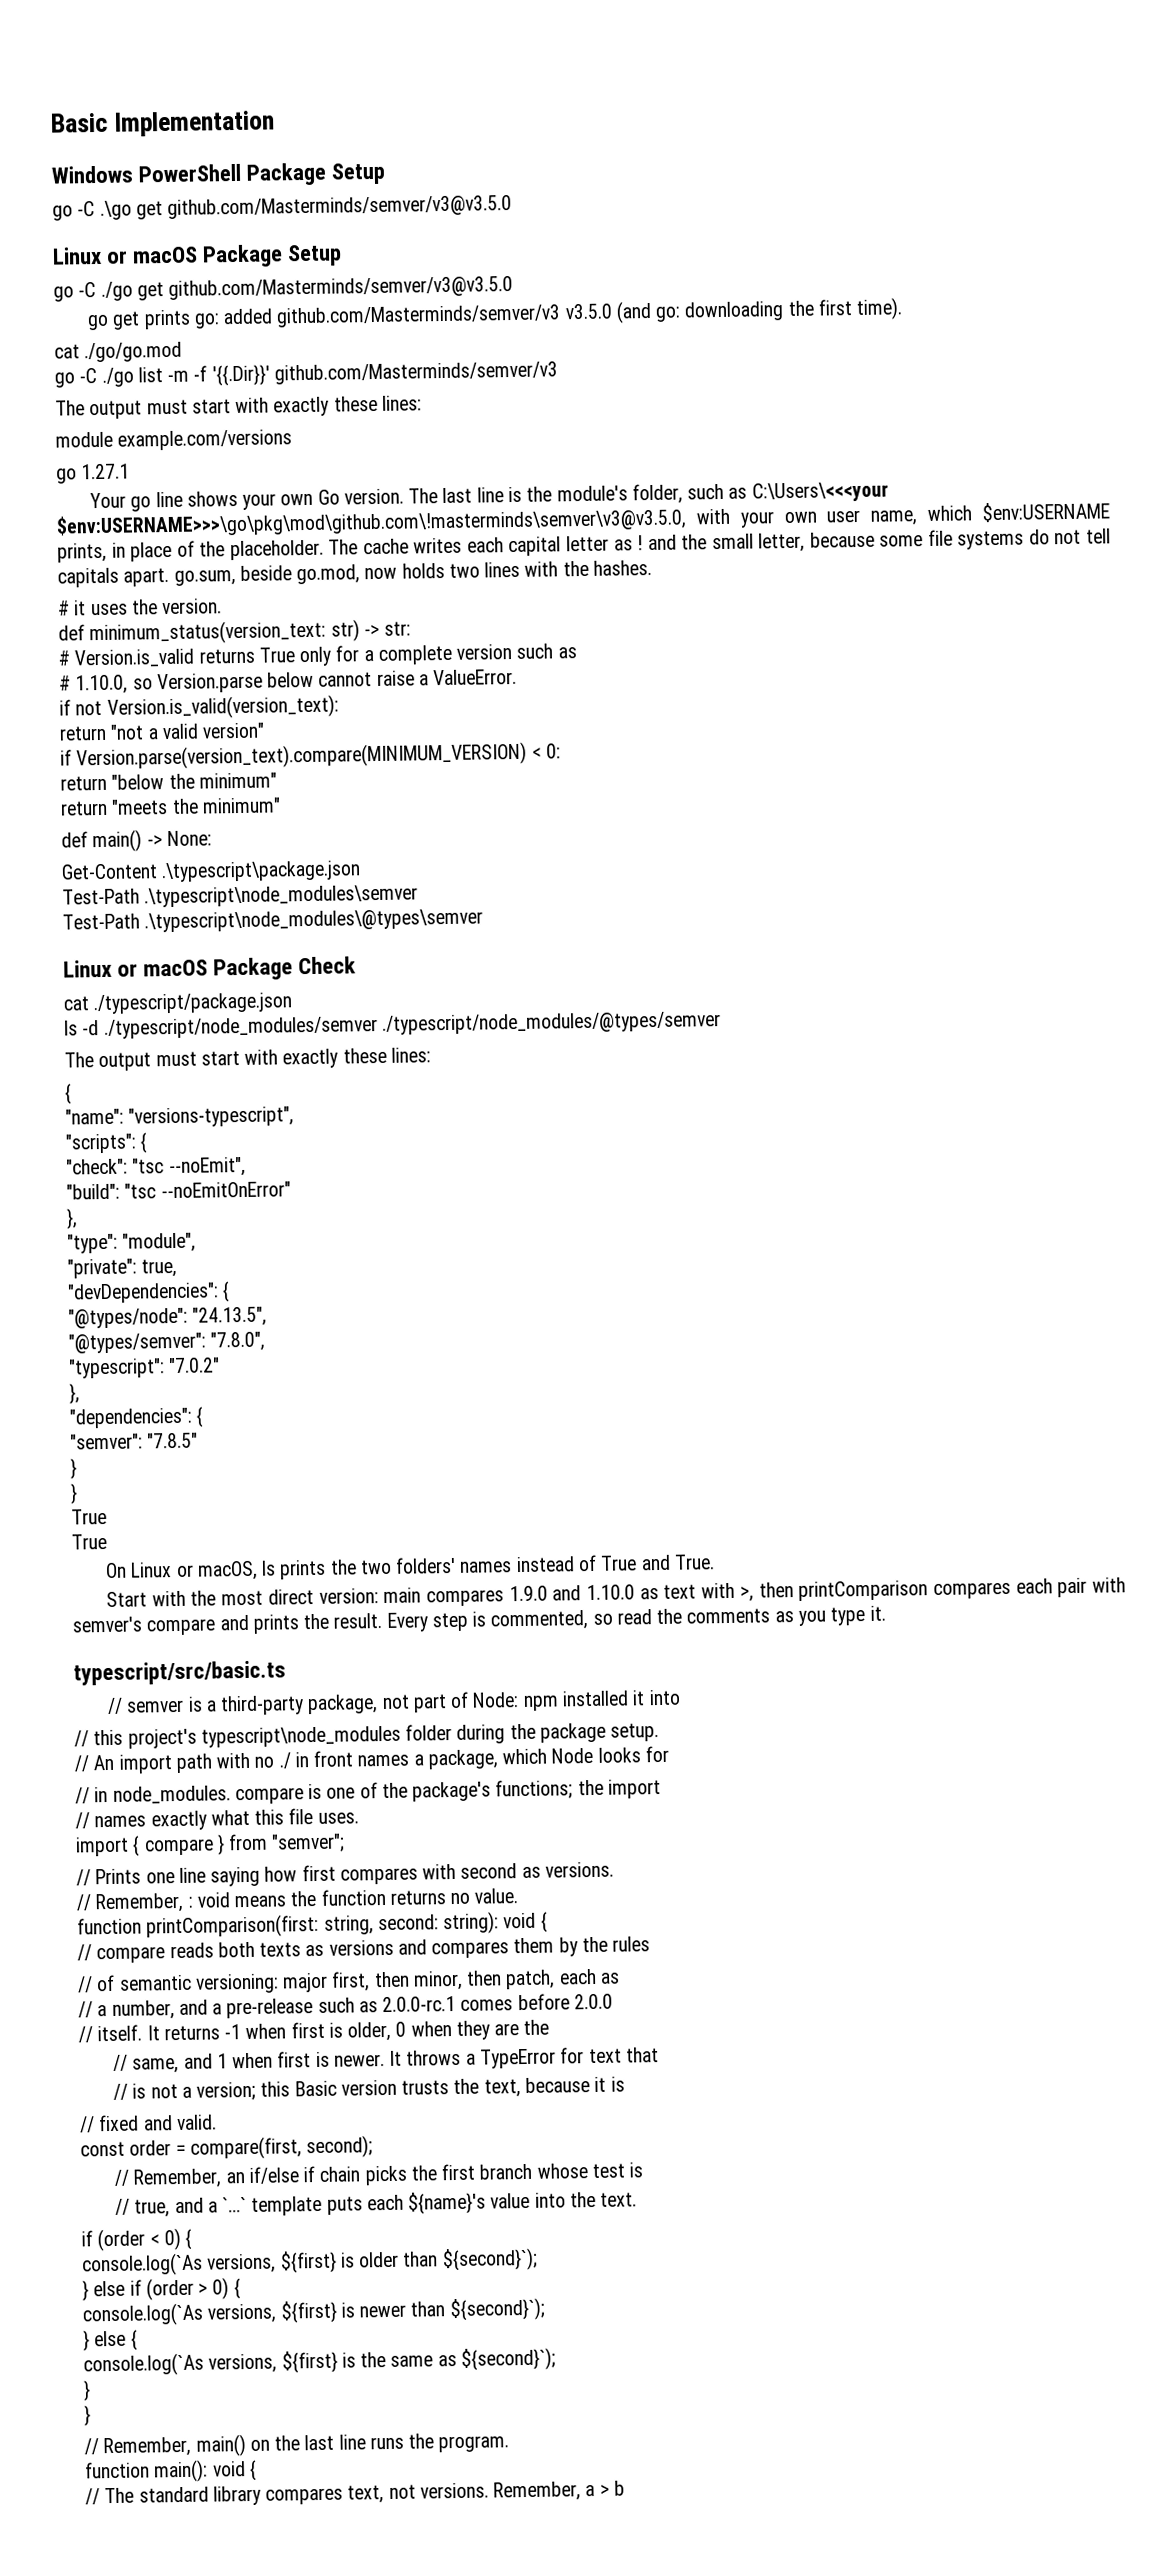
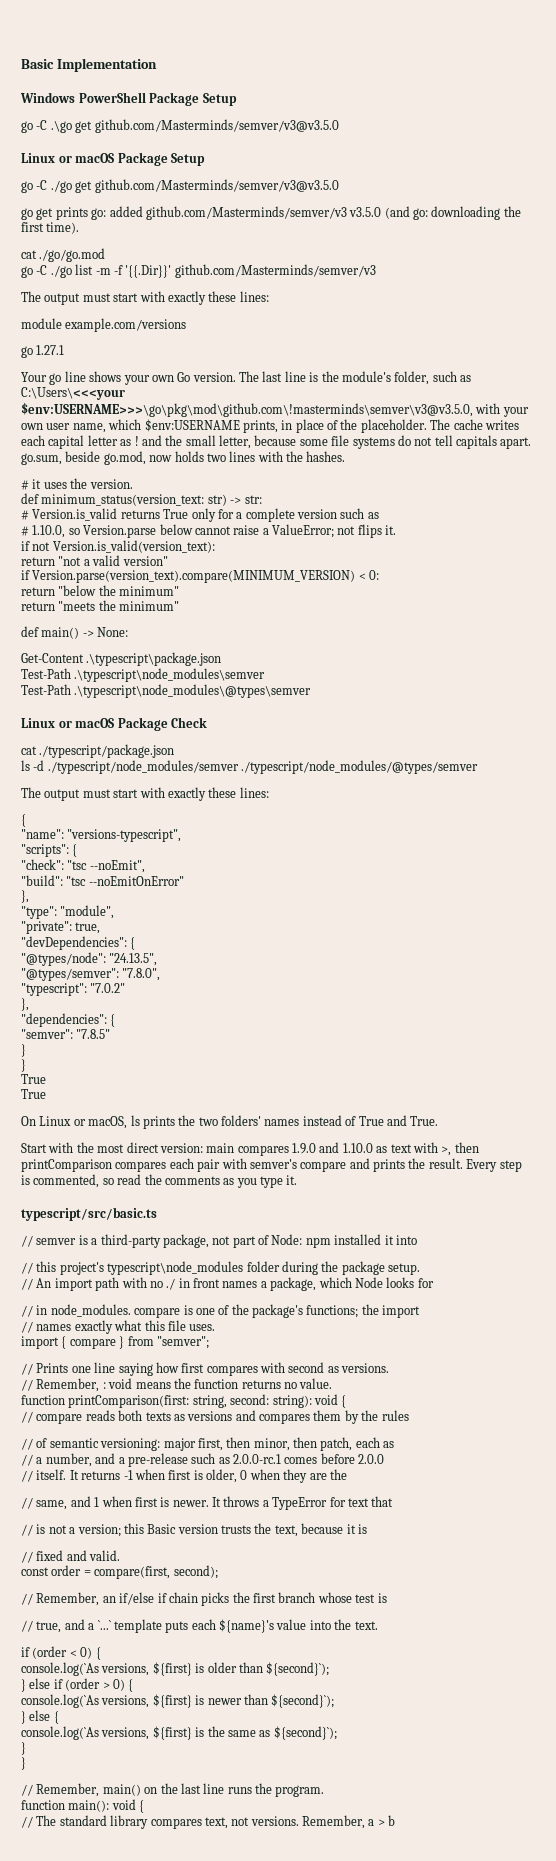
- # 1.10.0, so Version.parse below cannot raise a ValueError.
+ # 1.10.0, so Version.parse below cannot raise a ValueError; not flips it.

